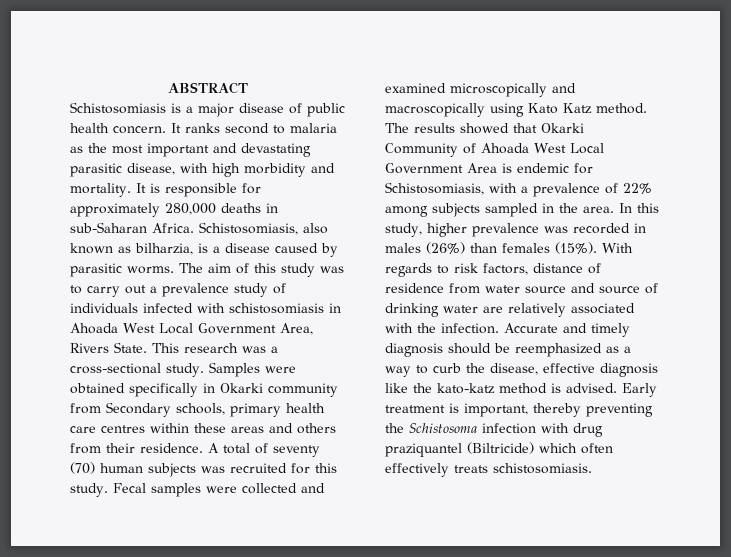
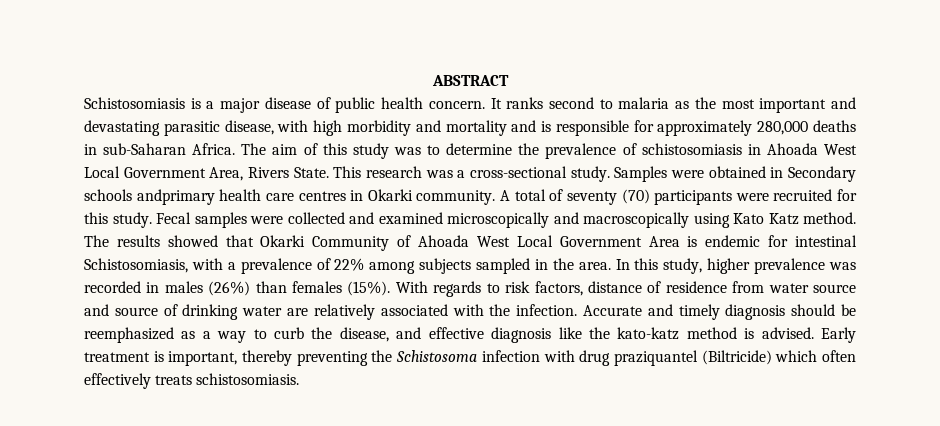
- It ranks second to malaria as the most important and devastating parasitic disease, with high morbidity and mortality. It is responsible for approximately 280,000 deaths in sub-Saharan Africa.
+ It ranks second to malaria as the most important and devastating parasitic disease, with high morbidity and mortality and is responsible for approximately 280,000 deaths in sub-Saharan Africa.
- Schistosomiasis, also known as bilharzia, is a disease caused by parasitic worms.
- The aim of this study was to carry out a prevalence study of individuals infected with schistosomiasis in Ahoada West Local Government Area, Rivers State.
+ The aim of this study was to determine the prevalence of schistosomiasis in Ahoada West Local Government Area, Rivers State.
- Samples were obtained specifically in Okarki community from Secondary schools, primary health care centres within these areas and others from their residence.
+ Samples were obtained in Secondary schools andprimary health care centres in Okarki community.
- A total of seventy (70) human subjects was recruited for this study.
+ A total of seventy (70) participants were recruited for this study.
- The results showed that Okarki Community of Ahoada West Local Government Area is endemic for Schistosomiasis, with a prevalence of 22% among subjects sampled in the area.
+ The results showed that Okarki Community of Ahoada West Local Government Area is endemic for intestinal Schistosomiasis, with a prevalence of 22% among subjects sampled in the area.
- Accurate and timely diagnosis should be reemphasized as a way to curb the disease, effective diagnosis like the kato-katz method is advised.
+ Accurate and timely diagnosis should be reemphasized as a way to curb the disease, and effective diagnosis like the kato-katz method is advised.

